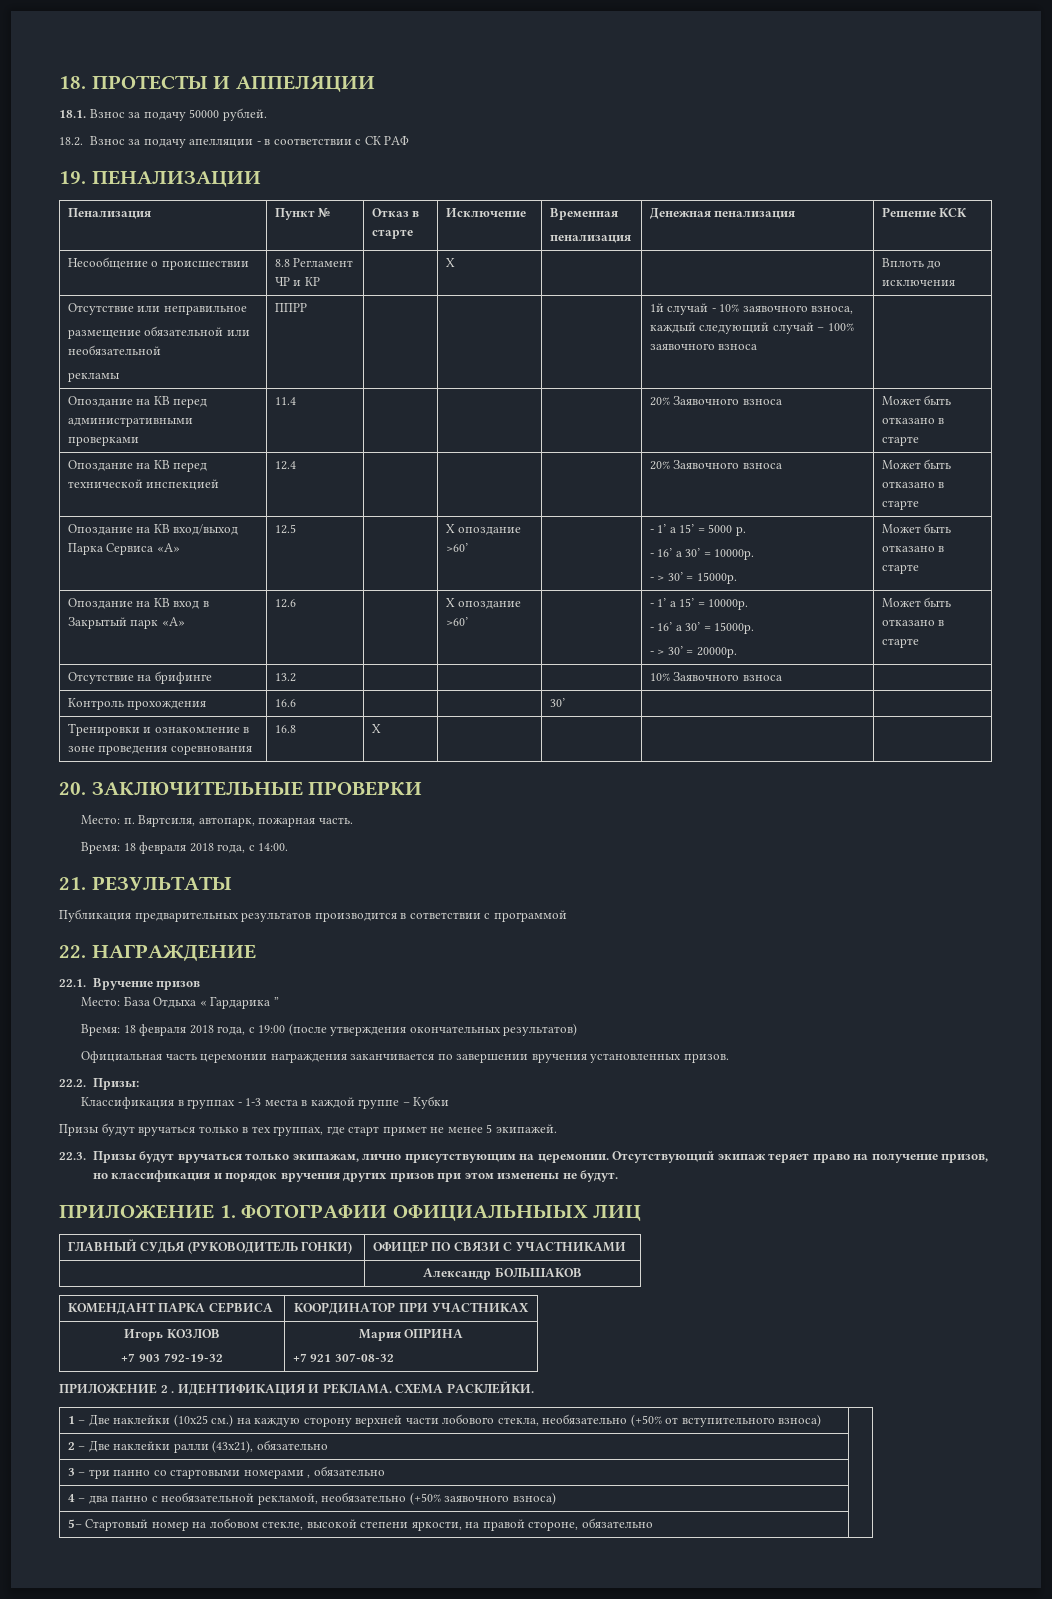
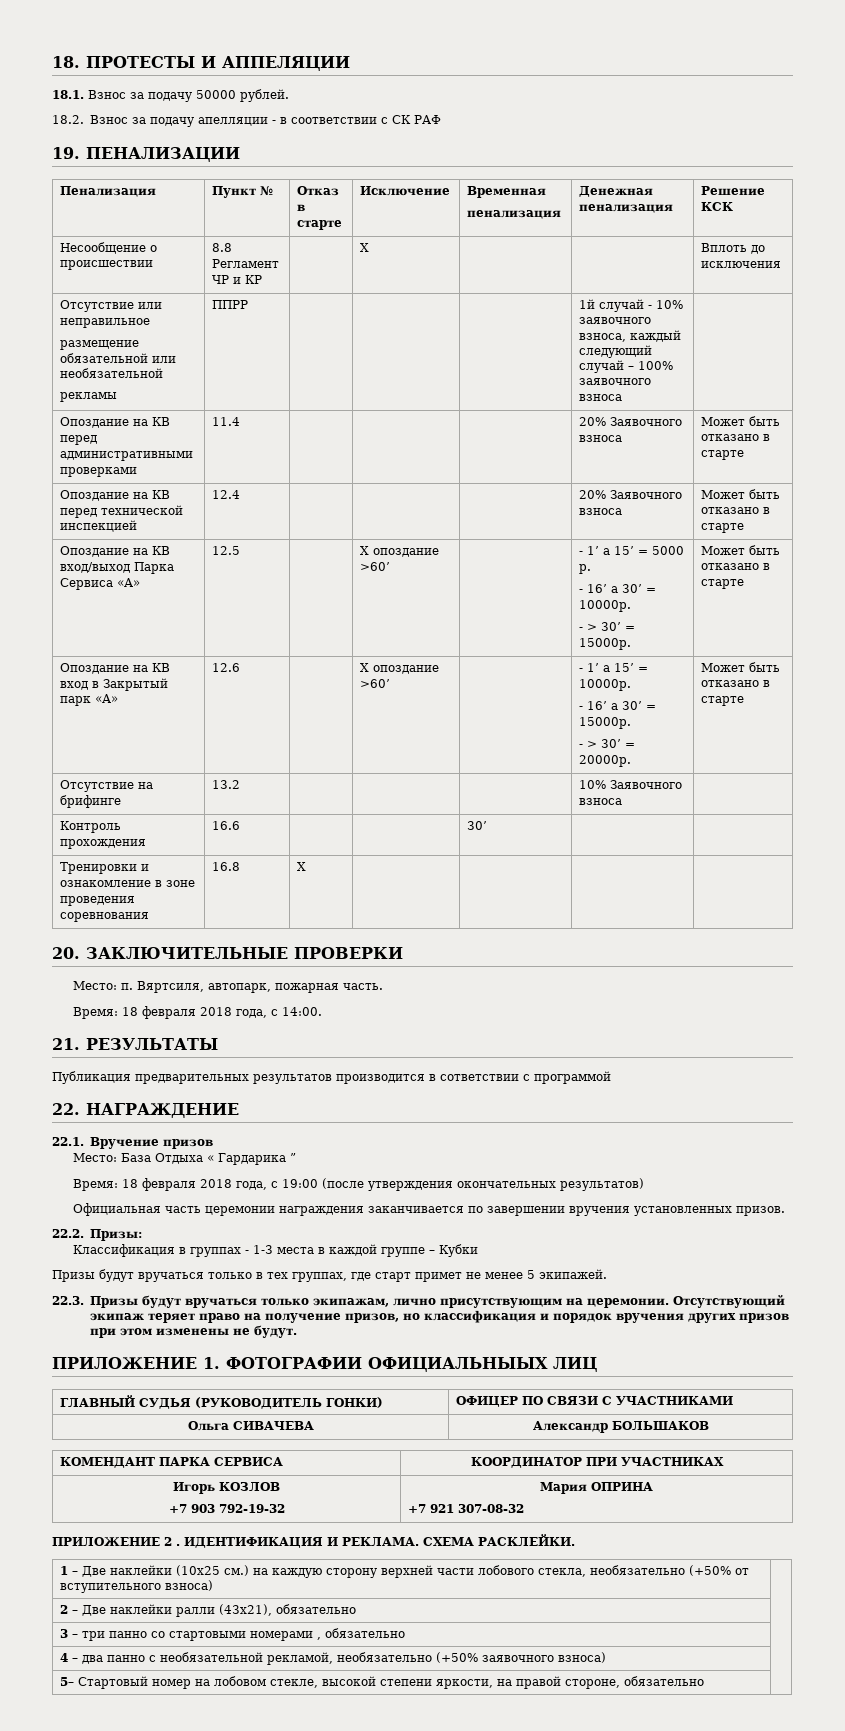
- | Александр БОЛЬШАКОВ
+ Ольга СИВАЧЕВА | Александр БОЛЬШАКОВ

